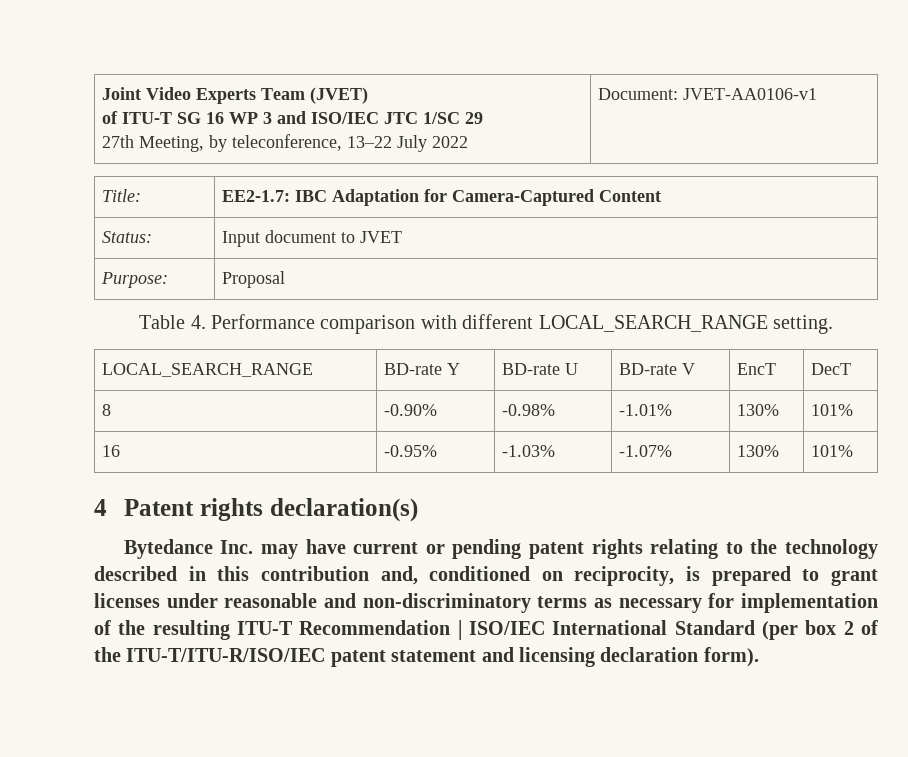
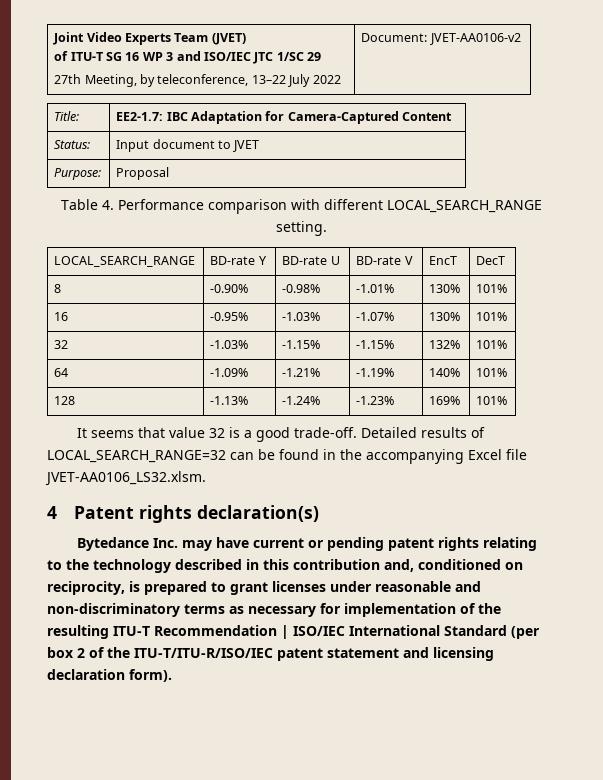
  Joint Video Experts Team (JVET)
  of ITU-T SG 16 WP 3 and ISO/IEC JTC 1/SC 29
- 27th Meeting, by teleconference, 13–22 July 2022 | Document: JVET-AA0106-v1
+ 27th Meeting, by teleconference, 13–22 July 2022 | Document: JVET-AA0106-v2
+ 32 | -1.03% | -1.15% | -1.15% | 132% | 101%
+ 64 | -1.09% | -1.21% | -1.19% | 140% | 101%
+ 128 | -1.13% | -1.24% | -1.23% | 169% | 101%
+ It seems that value 32 is a good trade-off. Detailed results of LOCAL_SEARCH_RANGE=32 can be found in the accompanying Excel file JVET-AA0106_LS32.xlsm.

